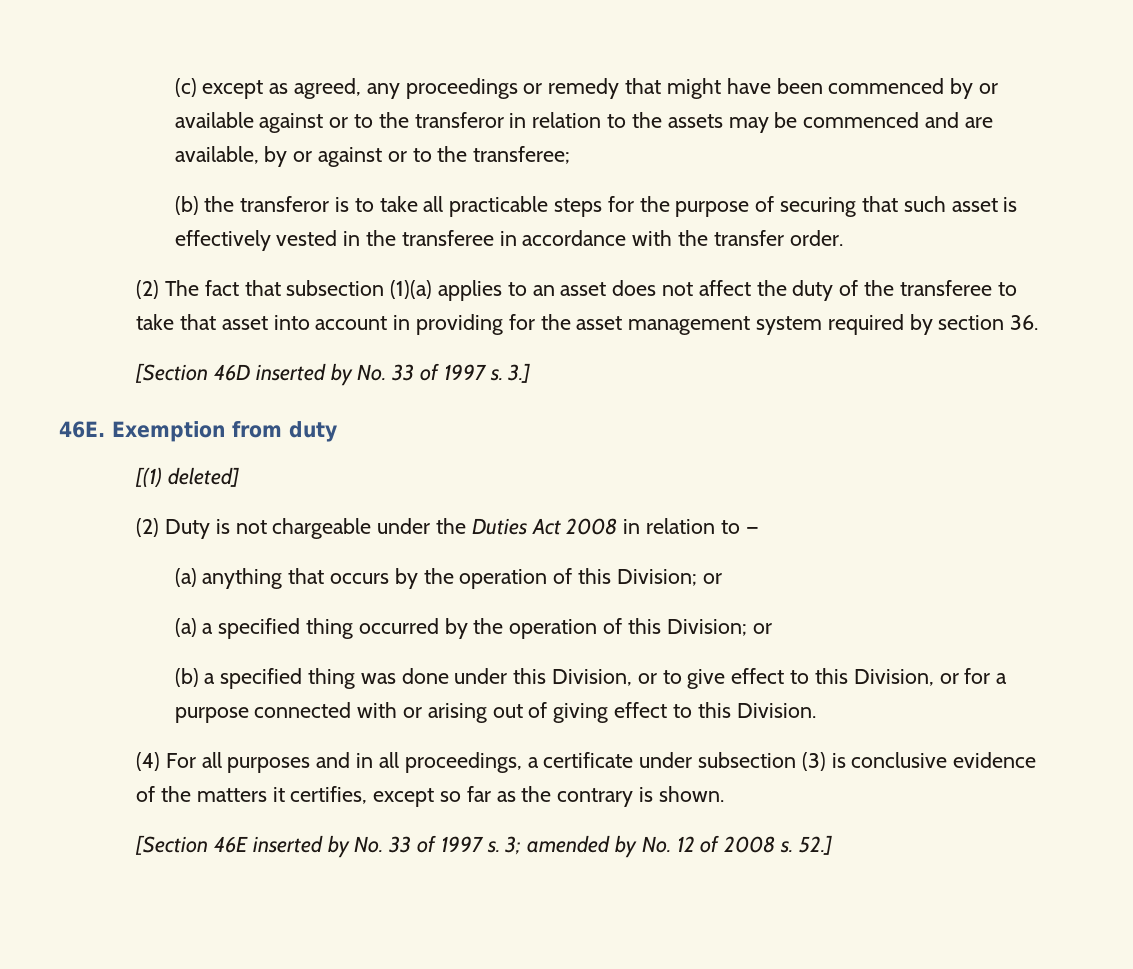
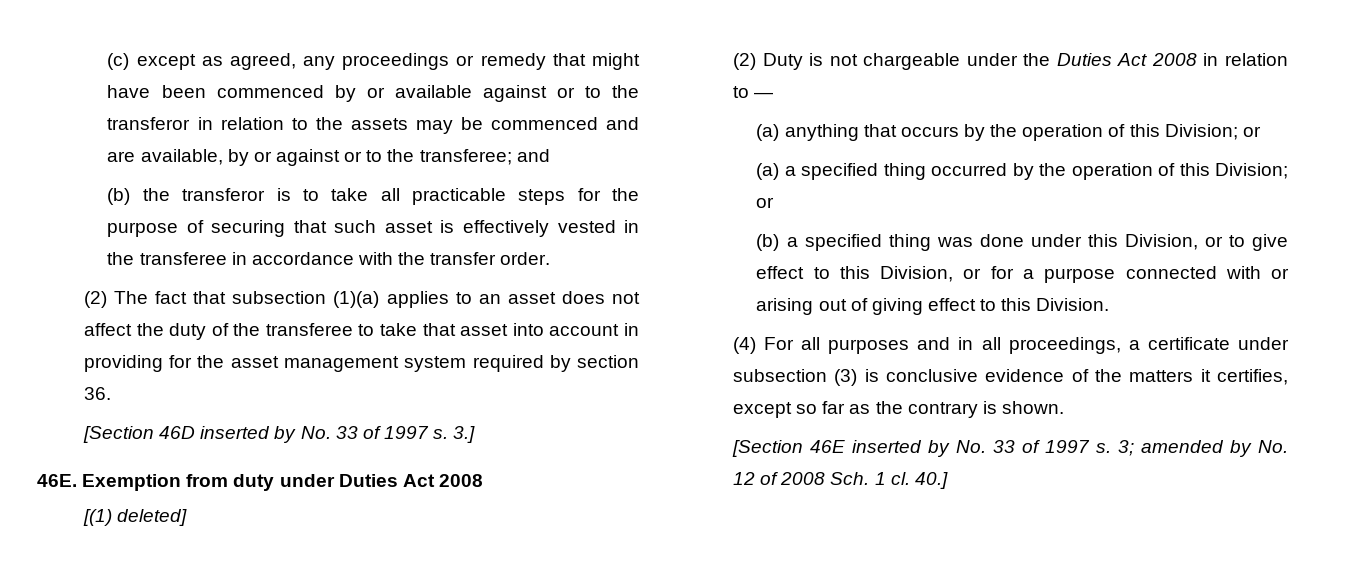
- (c) except as agreed, any proceedings or remedy that might have been commenced by or available against or to the transferor in relation to the assets may be commenced and are available, by or against or to the transferee;
+ (c) except as agreed, any proceedings or remedy that might have been commenced by or available against or to the transferor in relation to the assets may be commenced and are available, by or against or to the transferee; and
- Exemption from duty
+ Exemption from duty under Duties Act 2008
- 3; amended by No. 12 of 2008 s. 52.]
+ 3; amended by No. 12 of 2008 Sch. 1 cl. 40.]

